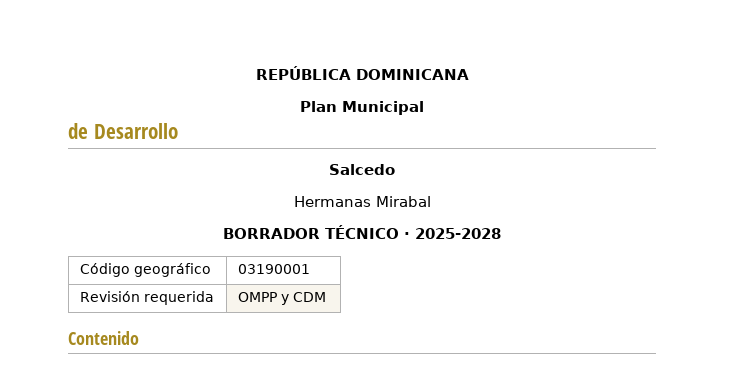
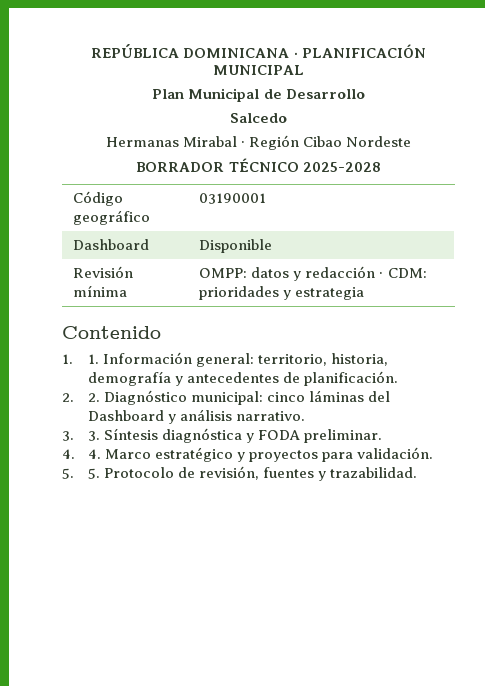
- REPÚBLICA DOMINICANA
+ REPÚBLICA DOMINICANA · PLANIFICACIÓN MUNICIPAL
- Plan Municipal
- de Desarrollo
+ Plan Municipal de Desarrollo
- Hermanas Mirabal
+ Hermanas Mirabal · Región Cibao Nordeste
- BORRADOR TÉCNICO · 2025-2028
+ BORRADOR TÉCNICO 2025-2028
+ Dashboard | Disponible
- Revisión requerida | OMPP y CDM
+ Revisión mínima | OMPP: datos y redacción · CDM: prioridades y estrategia
  Contenido
+ 1. 1. Información general: territorio, historia, demografía y antecedentes de planificación.
+ 2. 2. Diagnóstico municipal: cinco láminas del Dashboard y análisis narrativo.
+ 3. 3. Síntesis diagnóstica y FODA preliminar.
+ 4. 4. Marco estratégico y proyectos para validación.
+ 5. 5. Protocolo de revisión, fuentes y trazabilidad.

